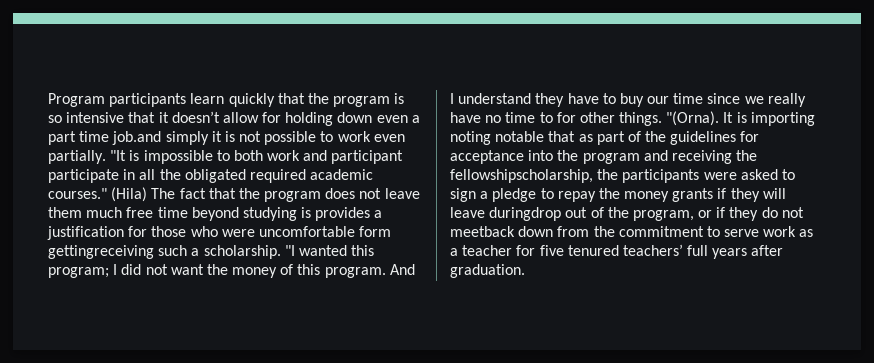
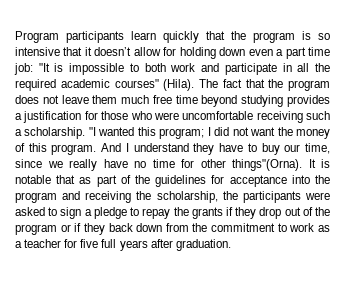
- Program participants learn quickly that the program is so intensive that it doesn’t allow for holding down even a part time job.and simply it is not possible to work even partially. "It is impossible to both work and participant participate in all the obligated required academic courses." (Hila) The fact that the program does not leave them much free time beyond studying is provides a justification for those who were uncomfortable form gettingreceiving such a scholarship.
+ Program participants learn quickly that the program is so intensive that it doesn’t allow for holding down even a part time job: "It is impossible to both work and participate in all the required academic courses" (Hila). The fact that the program does not leave them much free time beyond studying provides a justification for those who were uncomfortable receiving such a scholarship.
- And I understand they have to buy our time since we really have no time to for other things. "(Orna). It is importing noting notable that as part of the guidelines for acceptance into the program and receiving the fellowshipscholarship, the participants were asked to sign a pledge to repay the money grants if they will leave duringdrop out of the program, or if they do not meetback down from the commitment to serve work as a teacher for five tenured teachers’ full years after graduation.
+ And I understand they have to buy our time, since we really have no time for other things"(Orna). It is notable that as part of the guidelines for acceptance into the program and receiving the scholarship, the participants were asked to sign a pledge to repay the grants if they drop out of the program or if they back down from the commitment to work as a teacher for five full years after graduation.

